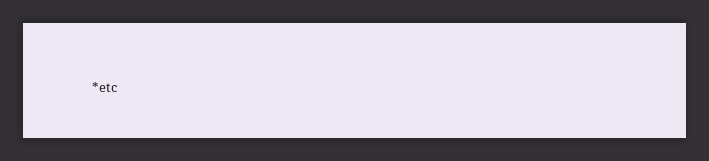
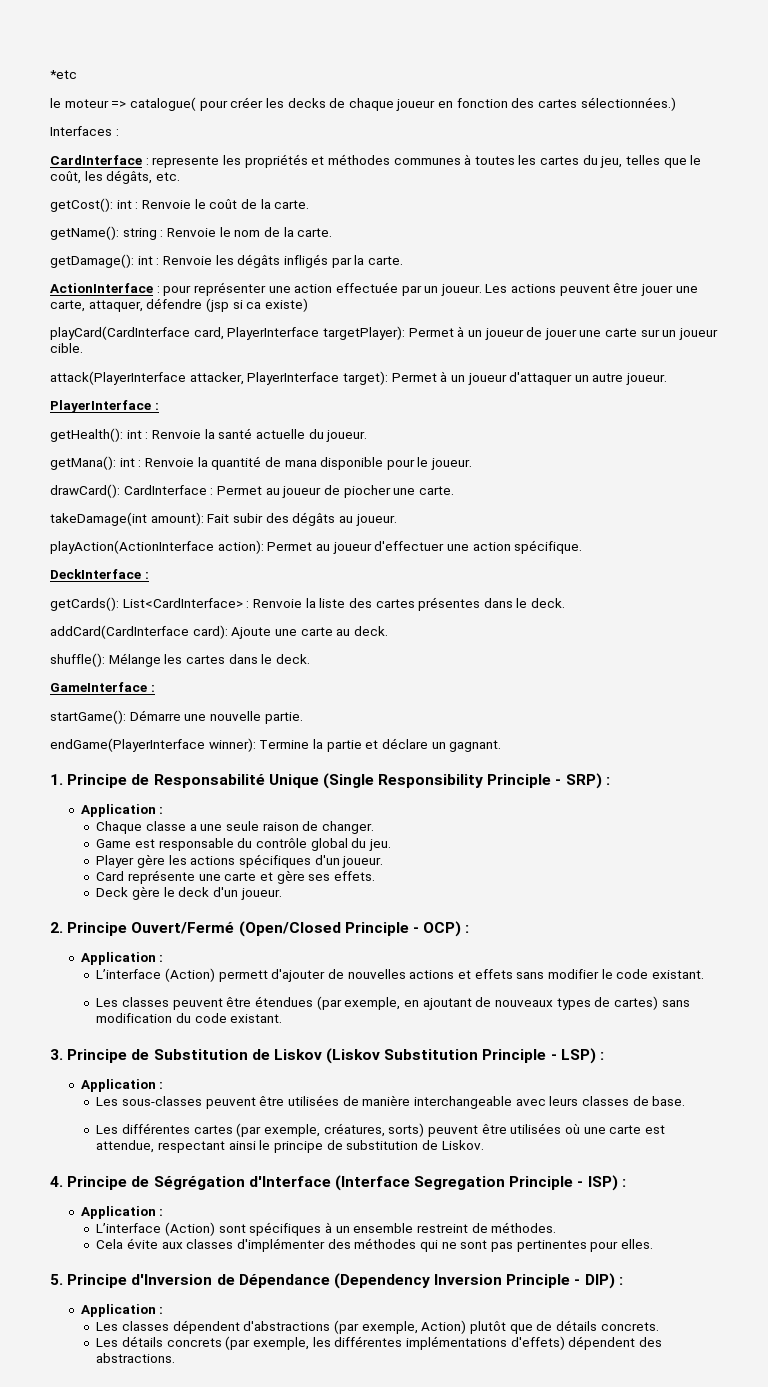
+ le moteur => catalogue( pour créer les decks de chaque joueur en fonction des cartes sélectionnées.)
+ Interfaces :
+ CardInterface : represente les propriétés et méthodes communes à toutes les cartes du jeu, telles que le coût, les dégâts, etc.
+ getCost(): int : Renvoie le coût de la carte.
+ getName(): string : Renvoie le nom de la carte.
+ getDamage(): int : Renvoie les dégâts infligés par la carte.
+ ActionInterface : pour représenter une action effectuée par un joueur. Les actions peuvent être jouer une carte, attaquer, défendre (jsp si ca existe)
+ playCard(CardInterface card, PlayerInterface targetPlayer): Permet à un joueur de jouer une carte sur un joueur cible.
+ attack(PlayerInterface attacker, PlayerInterface target): Permet à un joueur d'attaquer un autre joueur.
+ PlayerInterface :
+ getHealth(): int : Renvoie la santé actuelle du joueur.
+ getMana(): int : Renvoie la quantité de mana disponible pour le joueur.
+ drawCard(): CardInterface : Permet au joueur de piocher une carte.
+ takeDamage(int amount): Fait subir des dégâts au joueur.
+ playAction(ActionInterface action): Permet au joueur d'effectuer une action spécifique.
+ DeckInterface :
+ getCards(): List<CardInterface> : Renvoie la liste des cartes présentes dans le deck.
+ addCard(CardInterface card): Ajoute une carte au deck.
+ shuffle(): Mélange les cartes dans le deck.
+ GameInterface :
+ startGame(): Démarre une nouvelle partie.
+ endGame(PlayerInterface winner): Termine la partie et déclare un gagnant.
+ 1. Principe de Responsabilité Unique (Single Responsibility Principle - SRP) :
+ Application :
+ Chaque classe a une seule raison de changer.
+ Game est responsable du contrôle global du jeu.
+ Player gère les actions spécifiques d'un joueur.
+ Card représente une carte et gère ses effets.
+ Deck gère le deck d'un joueur.
+ 2. Principe Ouvert/Fermé (Open/Closed Principle - OCP) :
+ Application :
+ L’interface (Action) permett d'ajouter de nouvelles actions et effets sans modifier le code existant.
+ Les classes peuvent être étendues (par exemple, en ajoutant de nouveaux types de cartes) sans modification du code existant.
+ 3. Principe de Substitution de Liskov (Liskov Substitution Principle - LSP) :
+ Application :
+ Les sous-classes peuvent être utilisées de manière interchangeable avec leurs classes de base.
+ Les différentes cartes (par exemple, créatures, sorts) peuvent être utilisées où une carte est attendue, respectant ainsi le principe de substitution de Liskov.
+ 4. Principe de Ségrégation d'Interface (Interface Segregation Principle - ISP) :
+ Application :
+ L’interface (Action) sont spécifiques à un ensemble restreint de méthodes.
+ Cela évite aux classes d'implémenter des méthodes qui ne sont pas pertinentes pour elles.
+ 5. Principe d'Inversion de Dépendance (Dependency Inversion Principle - DIP) :
+ Application :
+ Les classes dépendent d'abstractions (par exemple, Action) plutôt que de détails concrets.
+ Les détails concrets (par exemple, les différentes implémentations d'effets) dépendent des abstractions.

